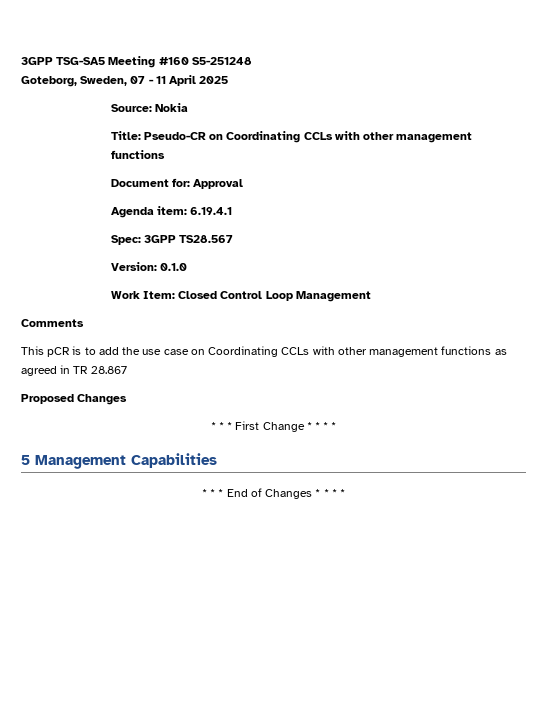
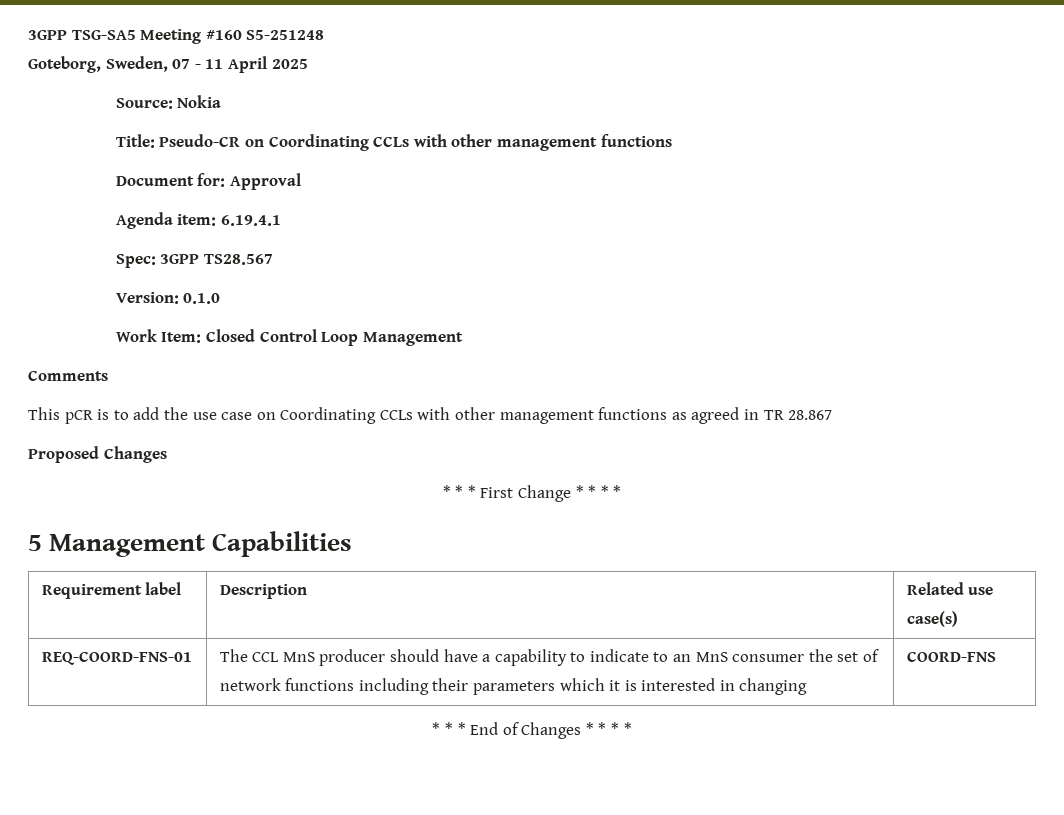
+ Requirement label | Description | Related use case(s)
+ REQ-COORD-FNS-01 | The CCL MnS producer should have a capability to indicate to an MnS consumer the set of network functions including their parameters which it is interested in changing | COORD-FNS

